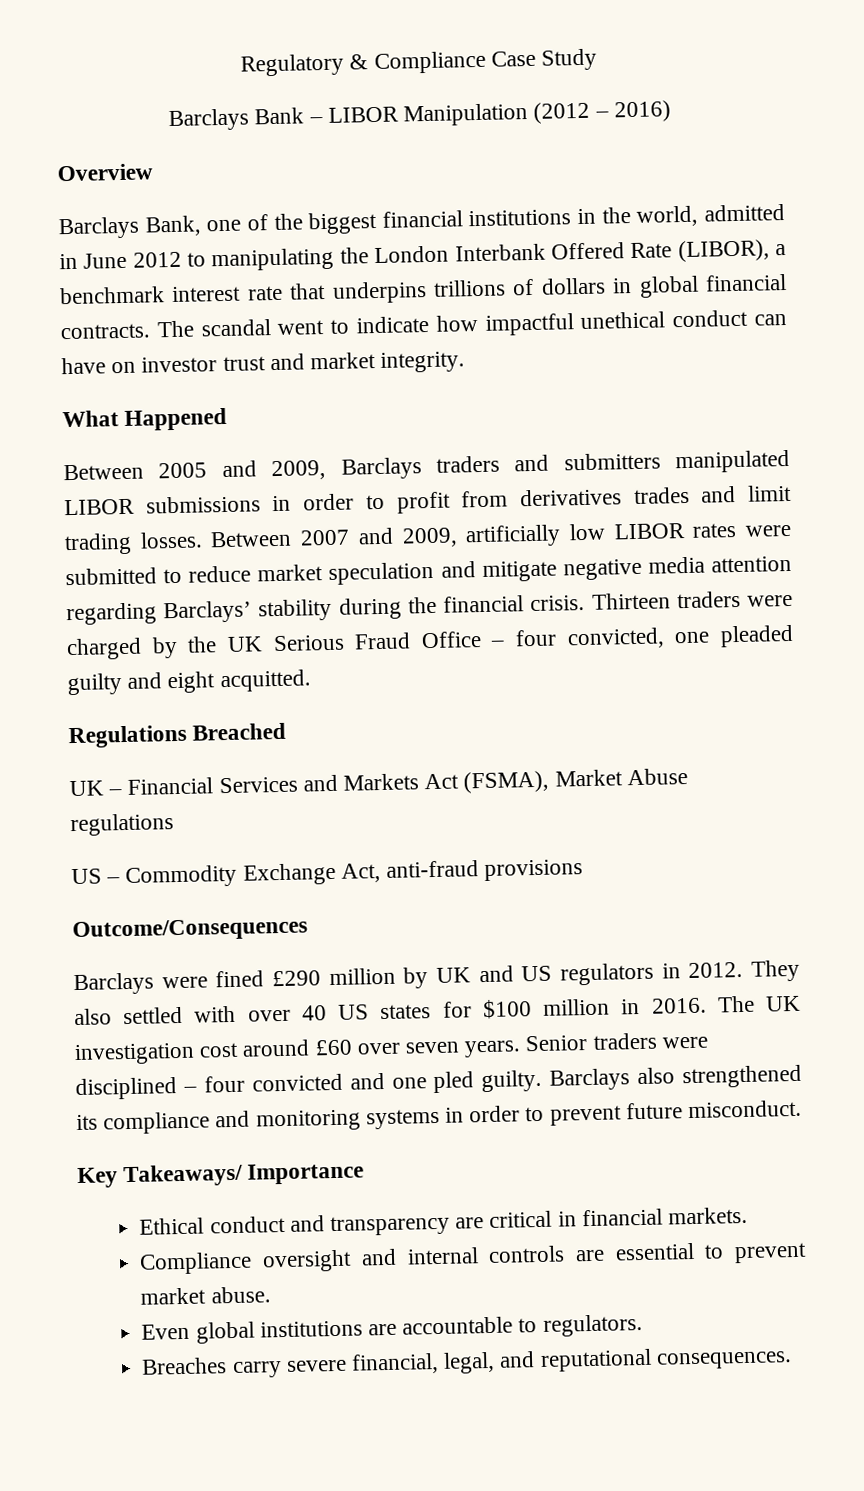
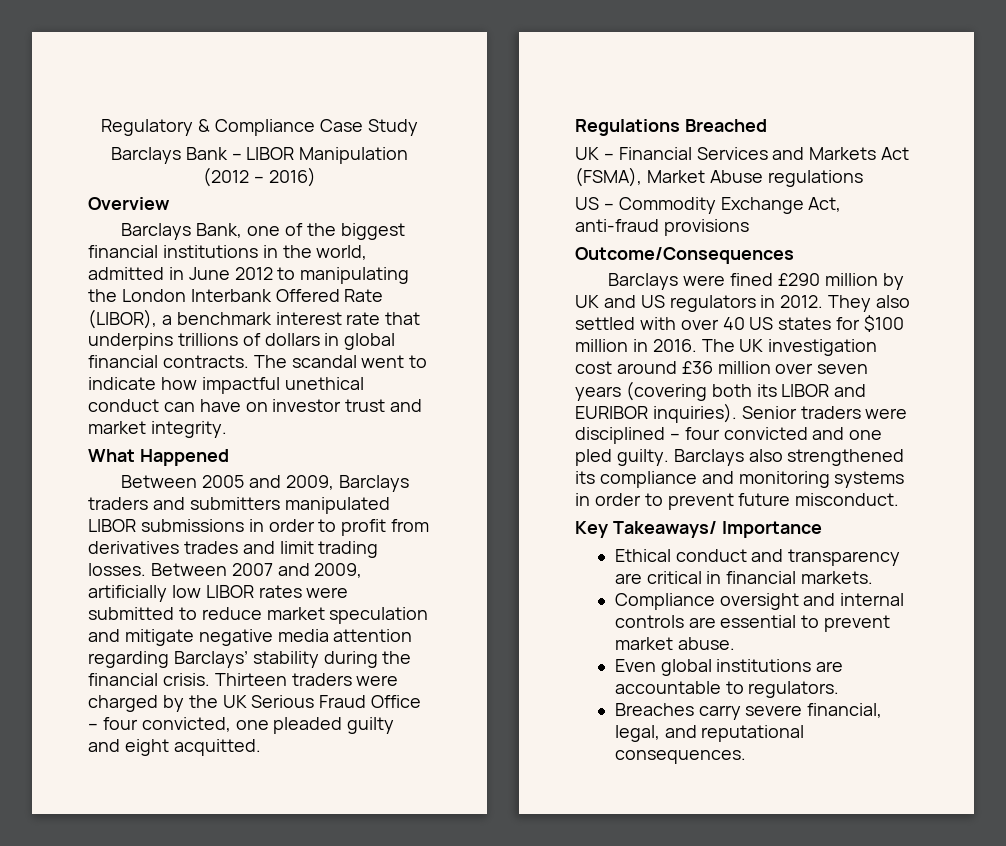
- The UK investigation cost around £60 over seven years.
+ The UK investigation cost around £36 million over seven years (covering both its LIBOR and EURIBOR inquiries).

